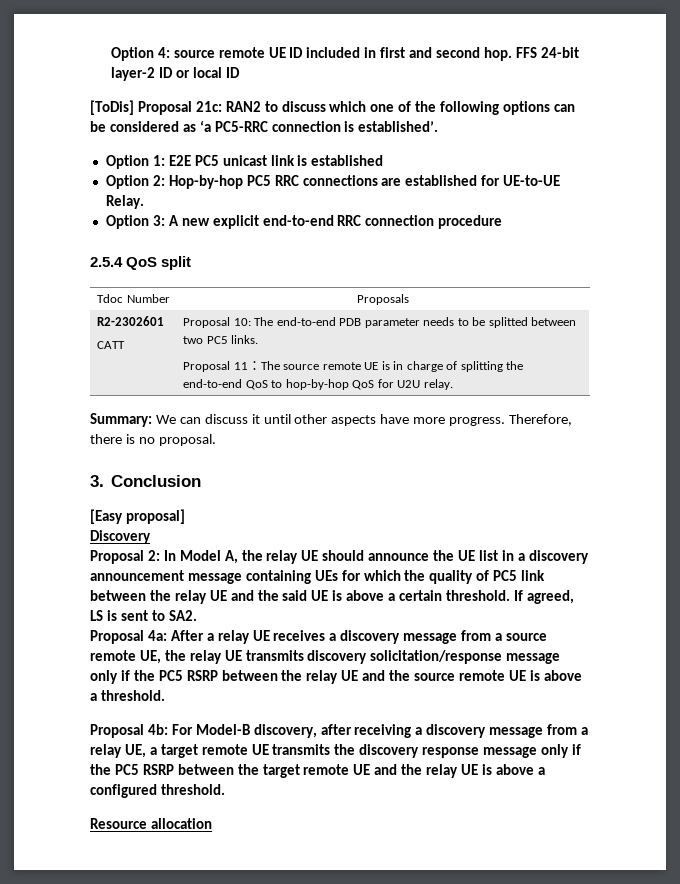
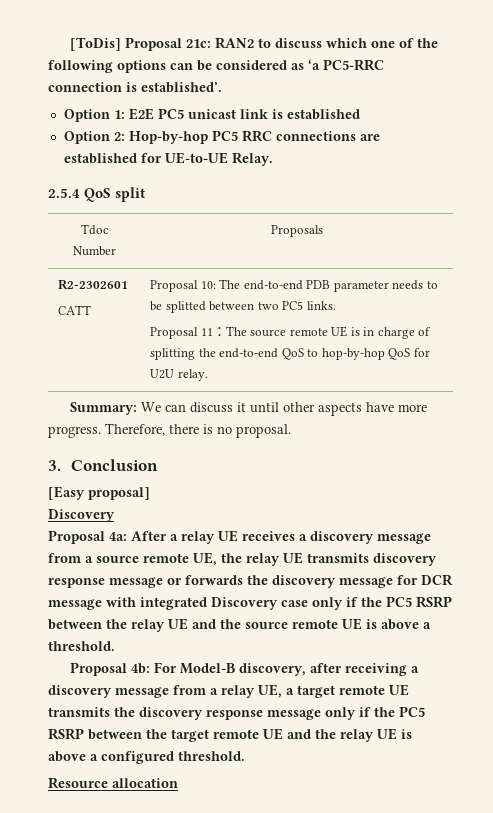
- Option 4: source remote UE ID included in first and second hop. FFS 24-bit layer-2 ID or local ID
- Option 3: A new explicit end-to-end RRC connection procedure
- Proposal 2: In Model A, the relay UE should announce the UE list in a discovery announcement message containing UEs for which the quality of PC5 link between the relay UE and the said UE is above a certain threshold. If agreed, LS is sent to SA2.
- Proposal 4a: After a relay UE receives a discovery message from a source remote UE, the relay UE transmits discovery solicitation/response message only if the PC5 RSRP between the relay UE and the source remote UE is above a threshold.
+ Proposal 4a: After a relay UE receives a discovery message from a source remote UE, the relay UE transmits discovery response message or forwards the discovery message for DCR message with integrated Discovery case only if the PC5 RSRP between the relay UE and the source remote UE is above a threshold.

